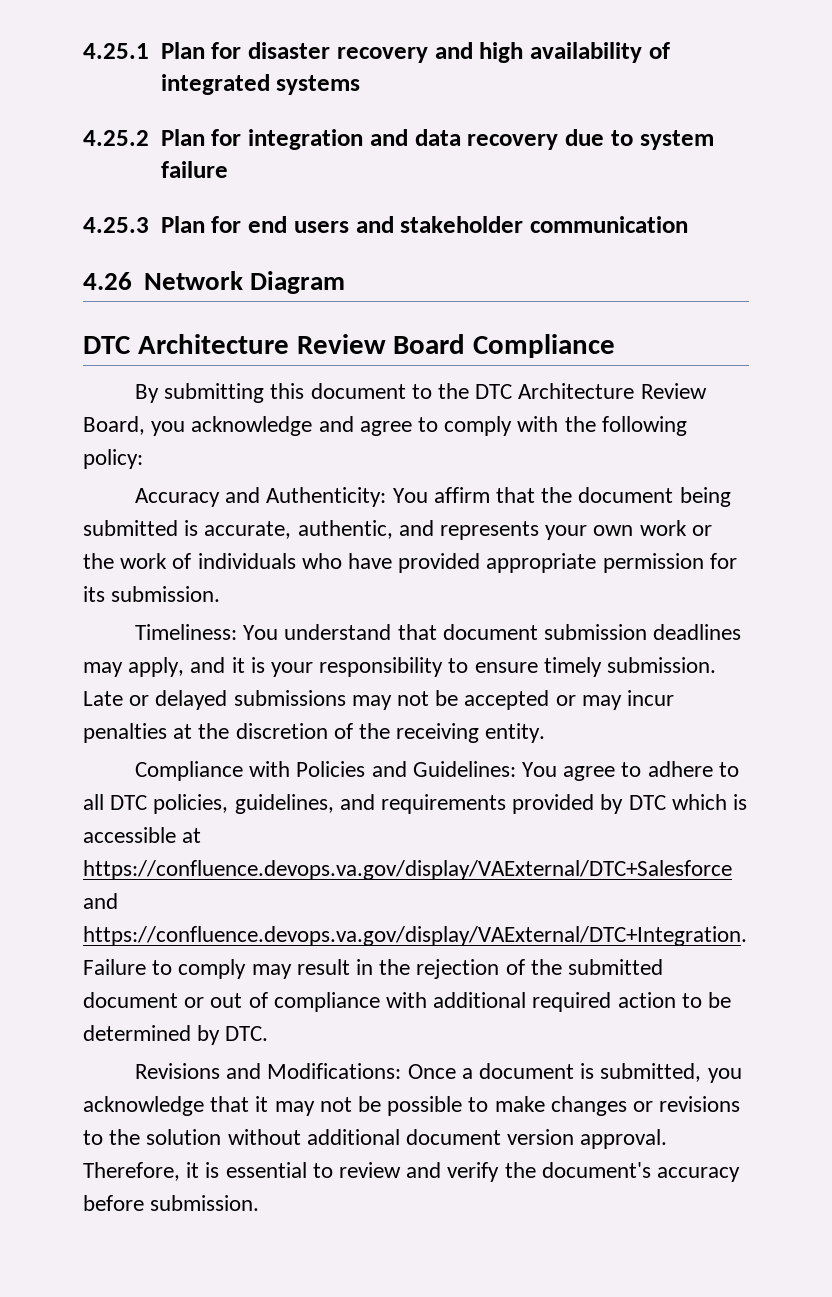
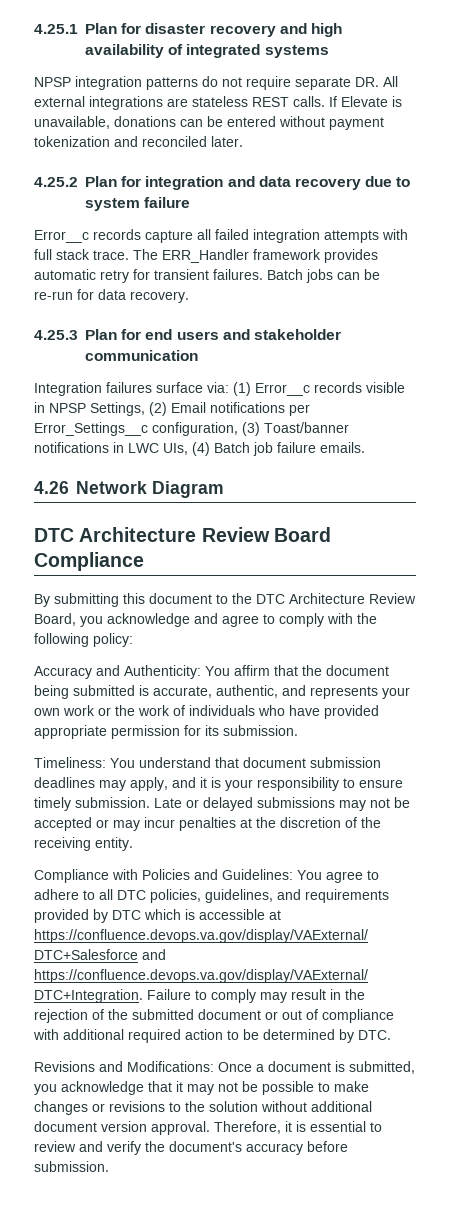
+ NPSP integration patterns do not require separate DR. All external integrations are stateless REST calls. If Elevate is unavailable, donations can be entered without payment tokenization and reconciled later.
+ Error__c records capture all failed integration attempts with full stack trace. The ERR_Handler framework provides automatic retry for transient failures. Batch jobs can be re-run for data recovery.
+ Integration failures surface via: (1) Error__c records visible in NPSP Settings, (2) Email notifications per Error_Settings__c configuration, (3) Toast/banner notifications in LWC UIs, (4) Batch job failure emails.

